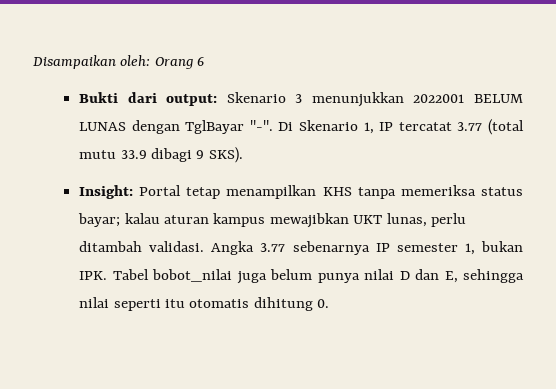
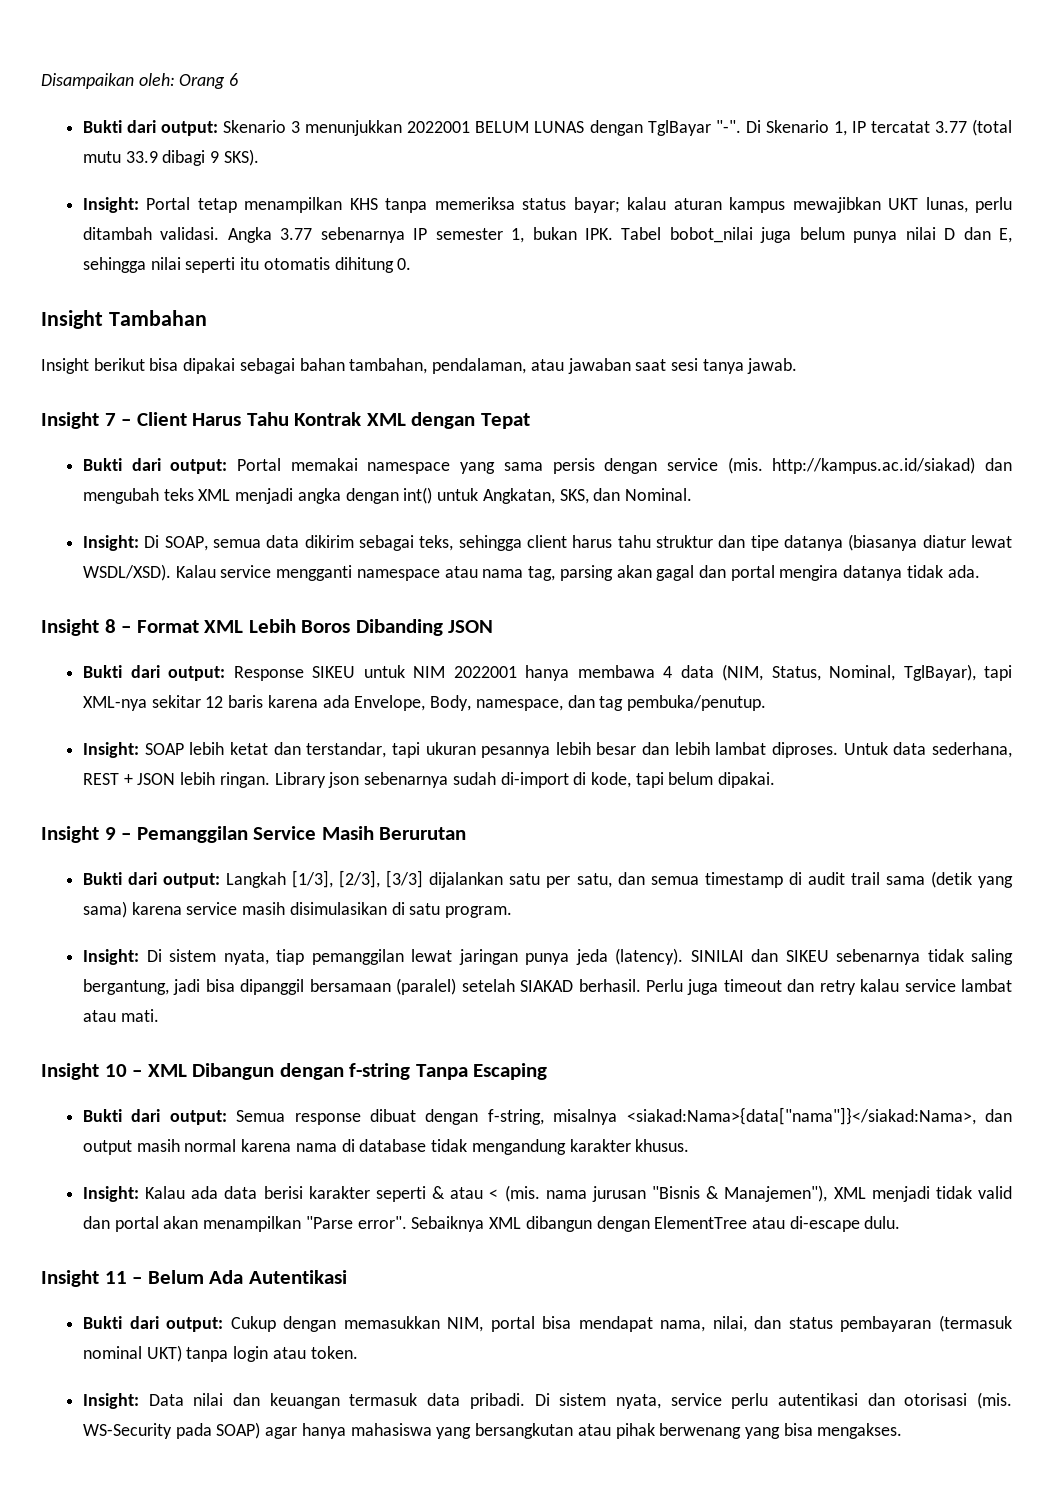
+ Insight Tambahan
+ Insight berikut bisa dipakai sebagai bahan tambahan, pendalaman, atau jawaban saat sesi tanya jawab.
+ Insight 7 – Client Harus Tahu Kontrak XML dengan Tepat
+ Bukti dari output: Portal memakai namespace yang sama persis dengan service (mis. http://kampus.ac.id/siakad) dan mengubah teks XML menjadi angka dengan int() untuk Angkatan, SKS, dan Nominal.
+ Insight: Di SOAP, semua data dikirim sebagai teks, sehingga client harus tahu struktur dan tipe datanya (biasanya diatur lewat WSDL/XSD). Kalau service mengganti namespace atau nama tag, parsing akan gagal dan portal mengira datanya tidak ada.
+ Insight 8 – Format XML Lebih Boros Dibanding JSON
+ Bukti dari output: Response SIKEU untuk NIM 2022001 hanya membawa 4 data (NIM, Status, Nominal, TglBayar), tapi XML-nya sekitar 12 baris karena ada Envelope, Body, namespace, dan tag pembuka/penutup.
+ Insight: SOAP lebih ketat dan terstandar, tapi ukuran pesannya lebih besar dan lebih lambat diproses. Untuk data sederhana, REST + JSON lebih ringan. Library json sebenarnya sudah di-import di kode, tapi belum dipakai.
+ Insight 9 – Pemanggilan Service Masih Berurutan
+ Bukti dari output: Langkah [1/3], [2/3], [3/3] dijalankan satu per satu, dan semua timestamp di audit trail sama (detik yang sama) karena service masih disimulasikan di satu program.
+ Insight: Di sistem nyata, tiap pemanggilan lewat jaringan punya jeda (latency). SINILAI dan SIKEU sebenarnya tidak saling bergantung, jadi bisa dipanggil bersamaan (paralel) setelah SIAKAD berhasil. Perlu juga timeout dan retry kalau service lambat atau mati.
+ Insight 10 – XML Dibangun dengan f-string Tanpa Escaping
+ Bukti dari output: Semua response dibuat dengan f-string, misalnya <siakad:Nama>{data["nama"]}</siakad:Nama>, dan output masih normal karena nama di database tidak mengandung karakter khusus.
+ Insight: Kalau ada data berisi karakter seperti & atau < (mis. nama jurusan "Bisnis & Manajemen"), XML menjadi tidak valid dan portal akan menampilkan "Parse error". Sebaiknya XML dibangun dengan ElementTree atau di-escape dulu.
+ Insight 11 – Belum Ada Autentikasi
+ Bukti dari output: Cukup dengan memasukkan NIM, portal bisa mendapat nama, nilai, dan status pembayaran (termasuk nominal UKT) tanpa login atau token.
+ Insight: Data nilai dan keuangan termasuk data pribadi. Di sistem nyata, service perlu autentikasi dan otorisasi (mis. WS-Security pada SOAP) agar hanya mahasiswa yang bersangkutan atau pihak berwenang yang bisa mengakses.

